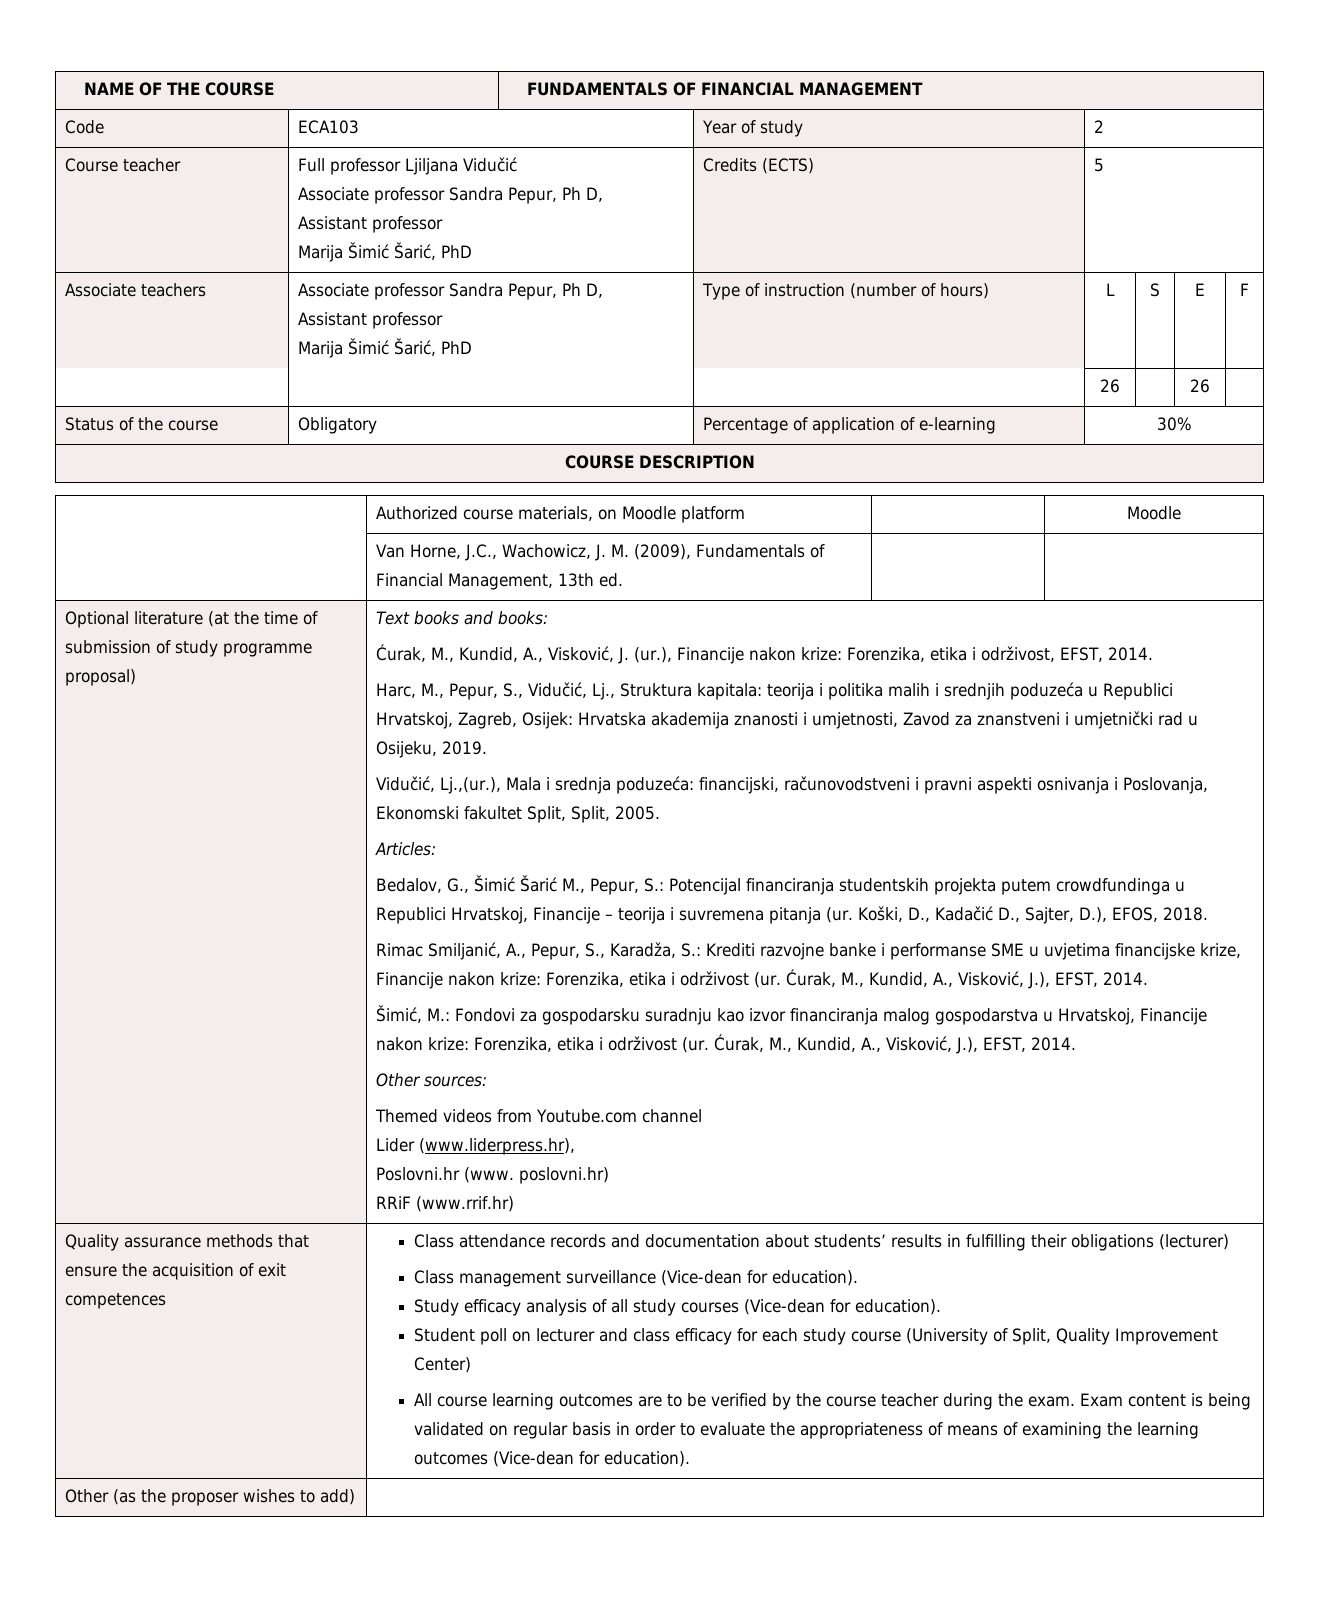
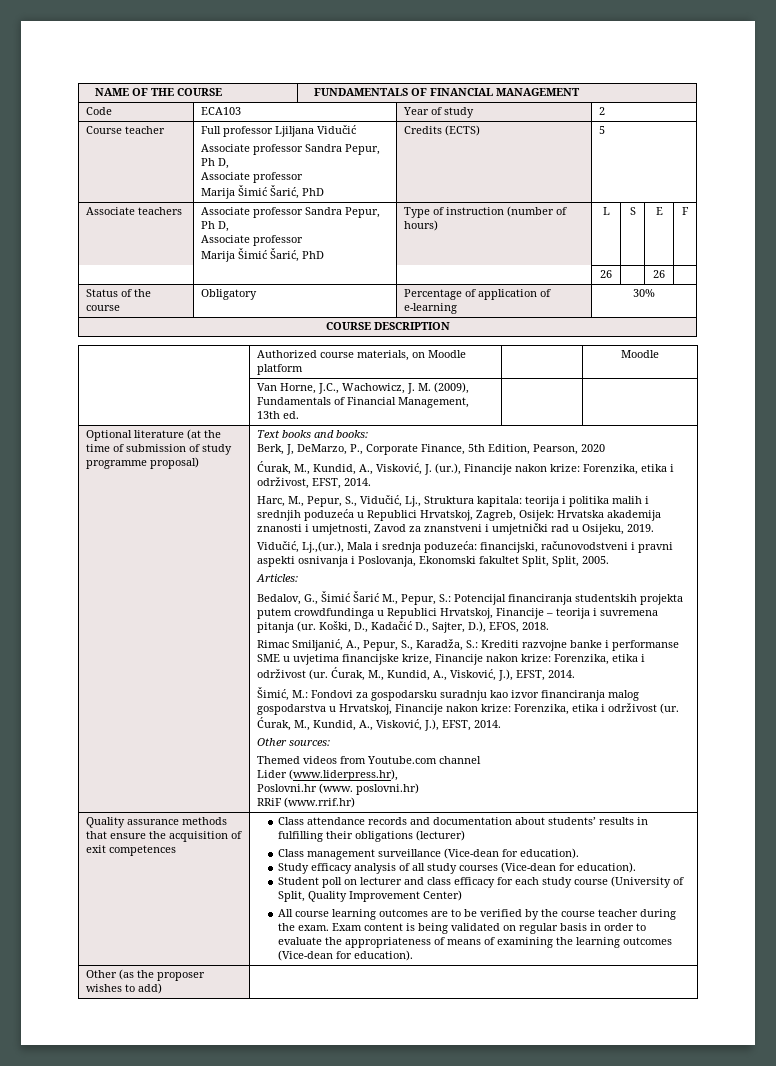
  Course teacher | Full professor Ljiljana Vidučić
  Associate professor Sandra Pepur, Ph D,
- Assistant professor
+ Associate professor
  Associate teachers | Associate professor Sandra Pepur, Ph D,
- Assistant professor
+ Associate professor
+ Berk, J, DeMarzo, P., Corporate Finance, 5th Edition, Pearson, 2020

